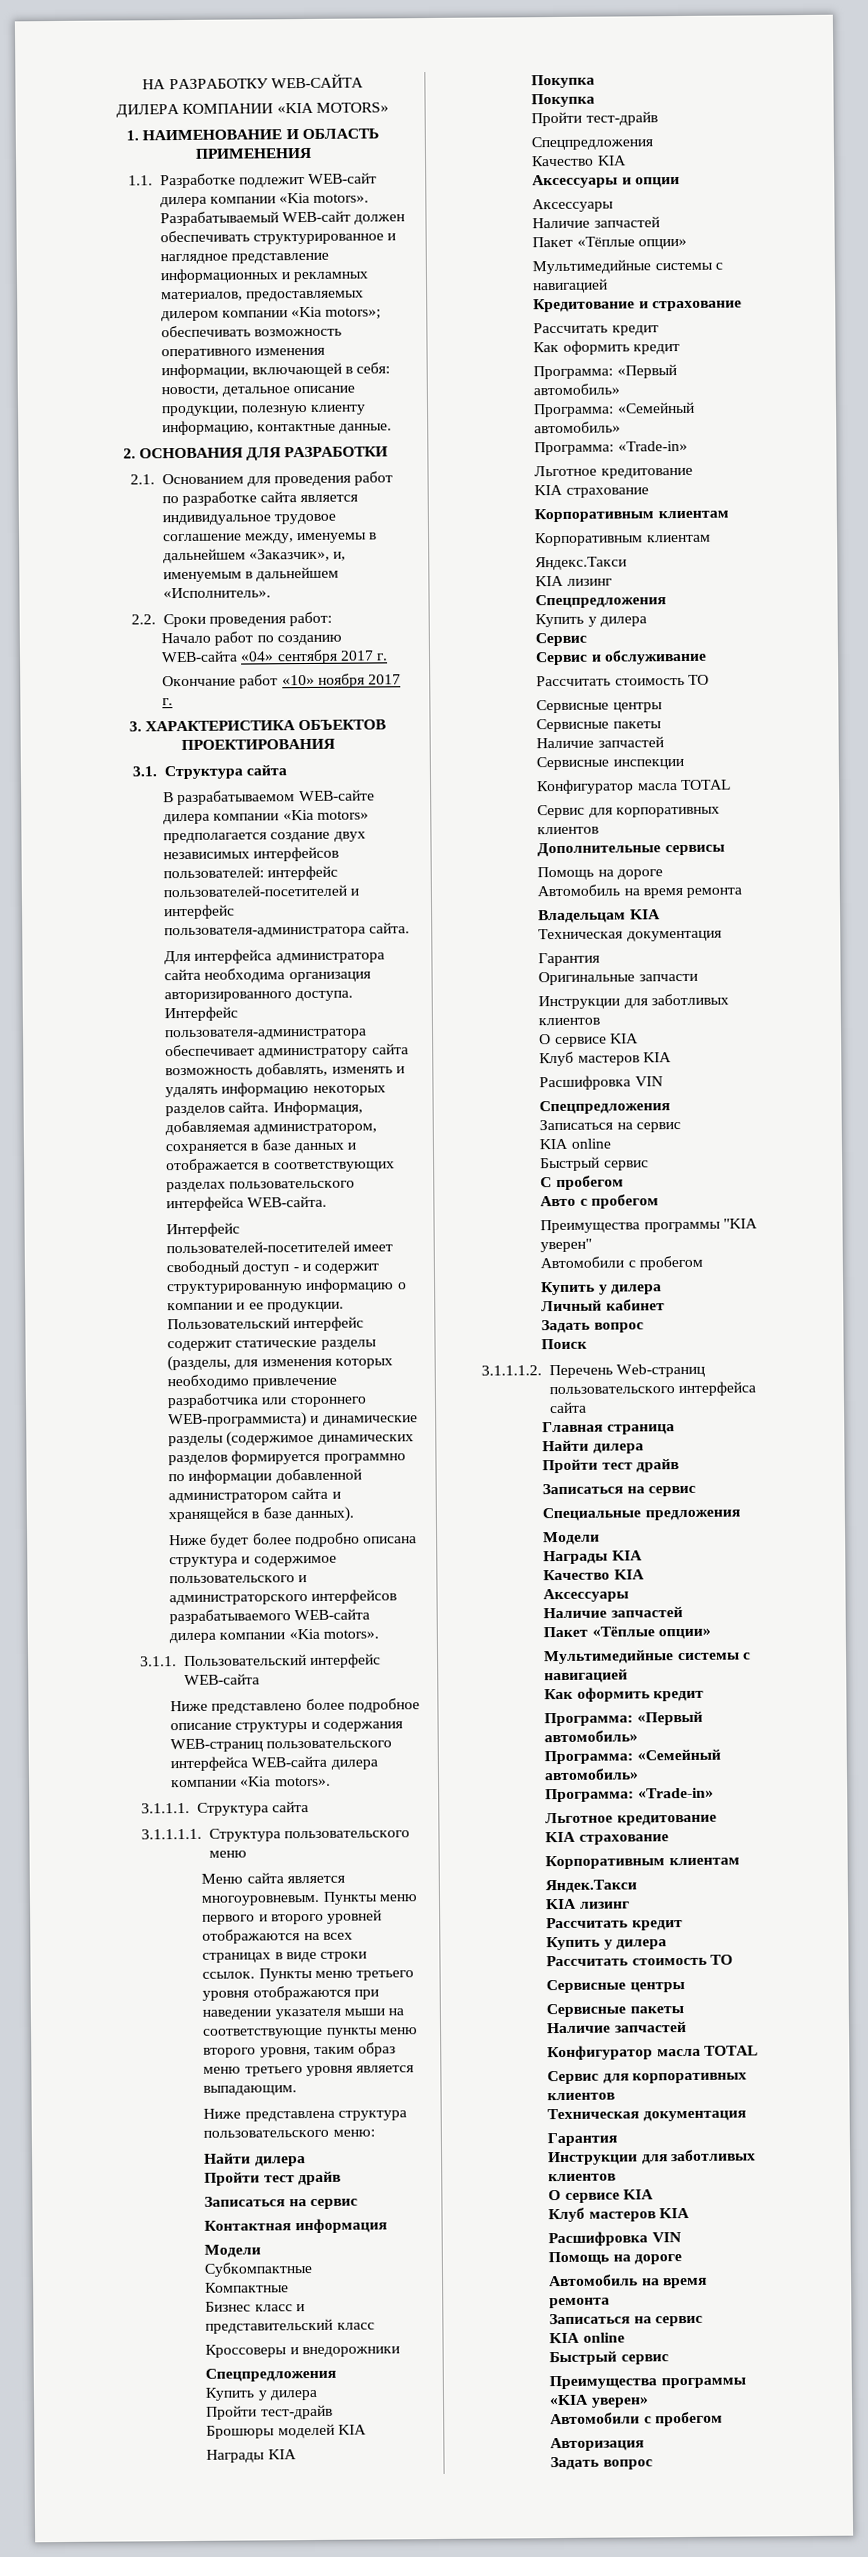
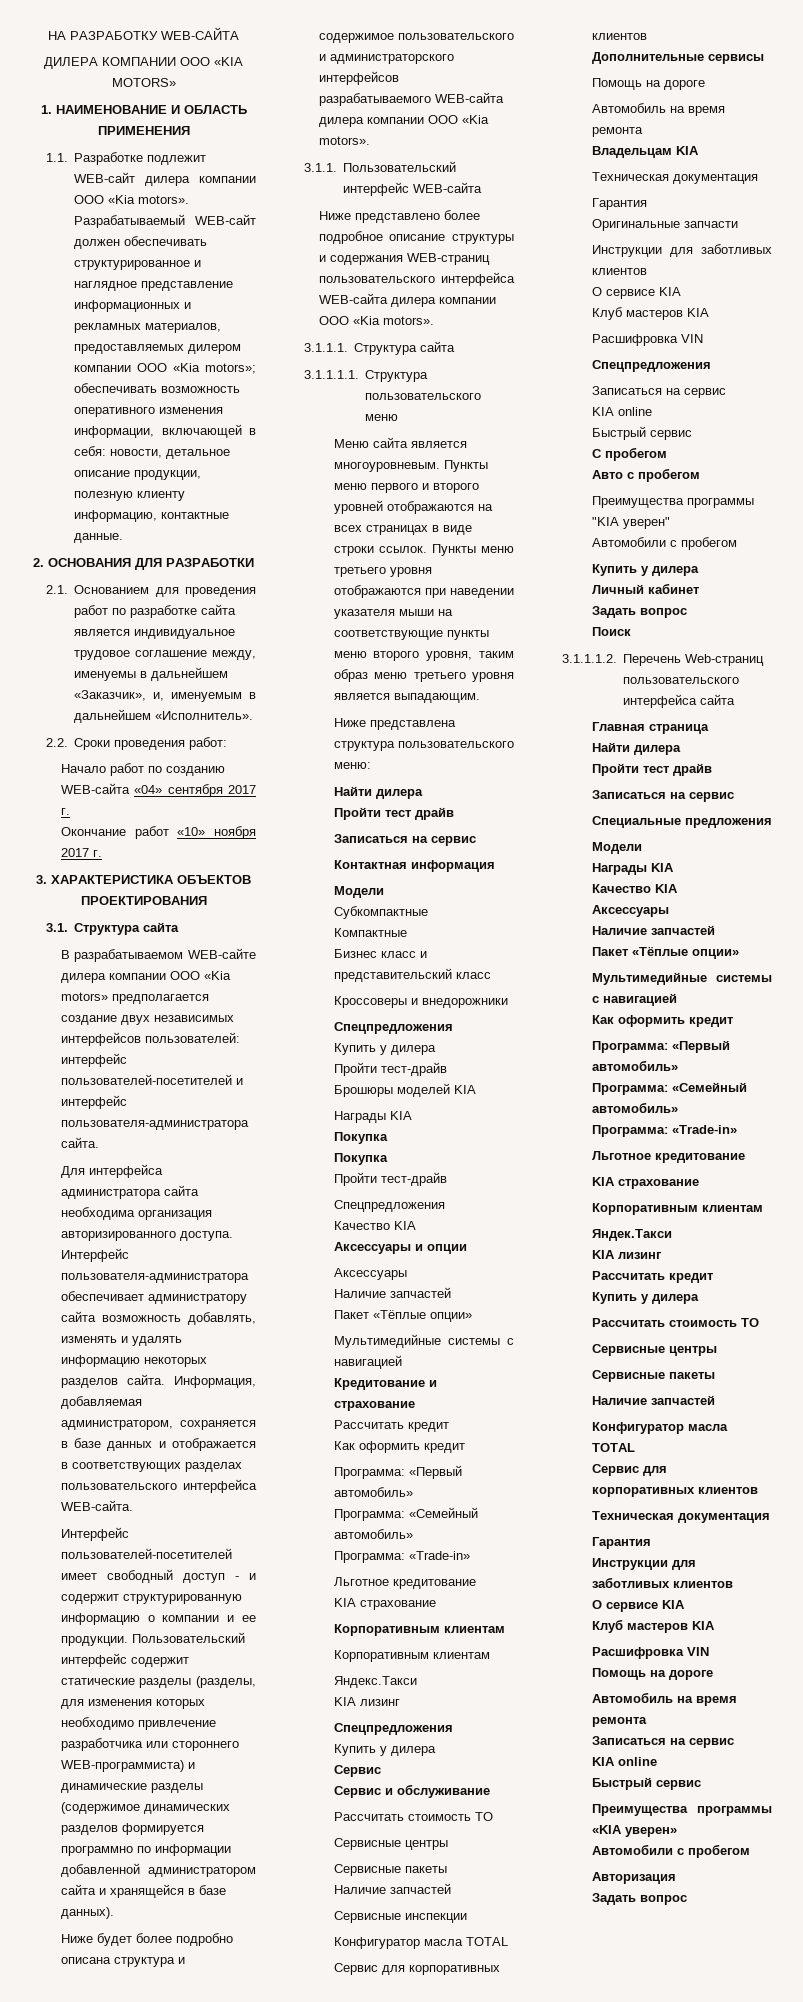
- ДИЛЕРА КОМПАНИИ «KIA MOTORS»
+ ДИЛЕРА КОМПАНИИ ООО «KIA MOTORS»
- 1.1. Разработке подлежит WEB-сайт дилера компании «Kia motors».
+ 1.1. Разработке подлежит WEB-сайт дилера компании ООО «Kia motors».
- Разрабатываемый WEB-сайт должен обеспечивать структурированное и наглядное представление информационных и рекламных материалов, предоставляемых дилером компании «Kia motors»; обеспечивать возможность оперативного изменения информации, включающей в себя: новости, детальное описание продукции, полезную клиенту информацию, контактные данные.
+ Разрабатываемый WEB-сайт должен обеспечивать структурированное и наглядное представление информационных и рекламных материалов, предоставляемых дилером компании ООО «Kia motors»; обеспечивать возможность оперативного изменения информации, включающей в себя: новости, детальное описание продукции, полезную клиенту информацию, контактные данные.
- В разрабатываемом WEB-сайте дилера компании «Kia motors» предполагается создание двух независимых интерфейсов пользователей: интерфейс пользователей-посетителей и интерфейс пользователя-администратора сайта.
+ В разрабатываемом WEB-сайте дилера компании ООО «Kia motors» предполагается создание двух независимых интерфейсов пользователей: интерфейс пользователей-посетителей и интерфейс пользователя-администратора сайта.
- Ниже будет более подробно описана структура и содержимое пользовательского и администраторского интерфейсов разрабатываемого WEB-сайта дилера компании «Kia motors».
+ Ниже будет более подробно описана структура и содержимое пользовательского и администраторского интерфейсов разрабатываемого WEB-сайта дилера компании ООО «Kia motors».
- Ниже представлено более подробное описание структуры и содержания WEB-страниц пользовательского интерфейса WEB-сайта дилера компании «Kia motors».
+ Ниже представлено более подробное описание структуры и содержания WEB-страниц пользовательского интерфейса WEB-сайта дилера компании ООО «Kia motors».

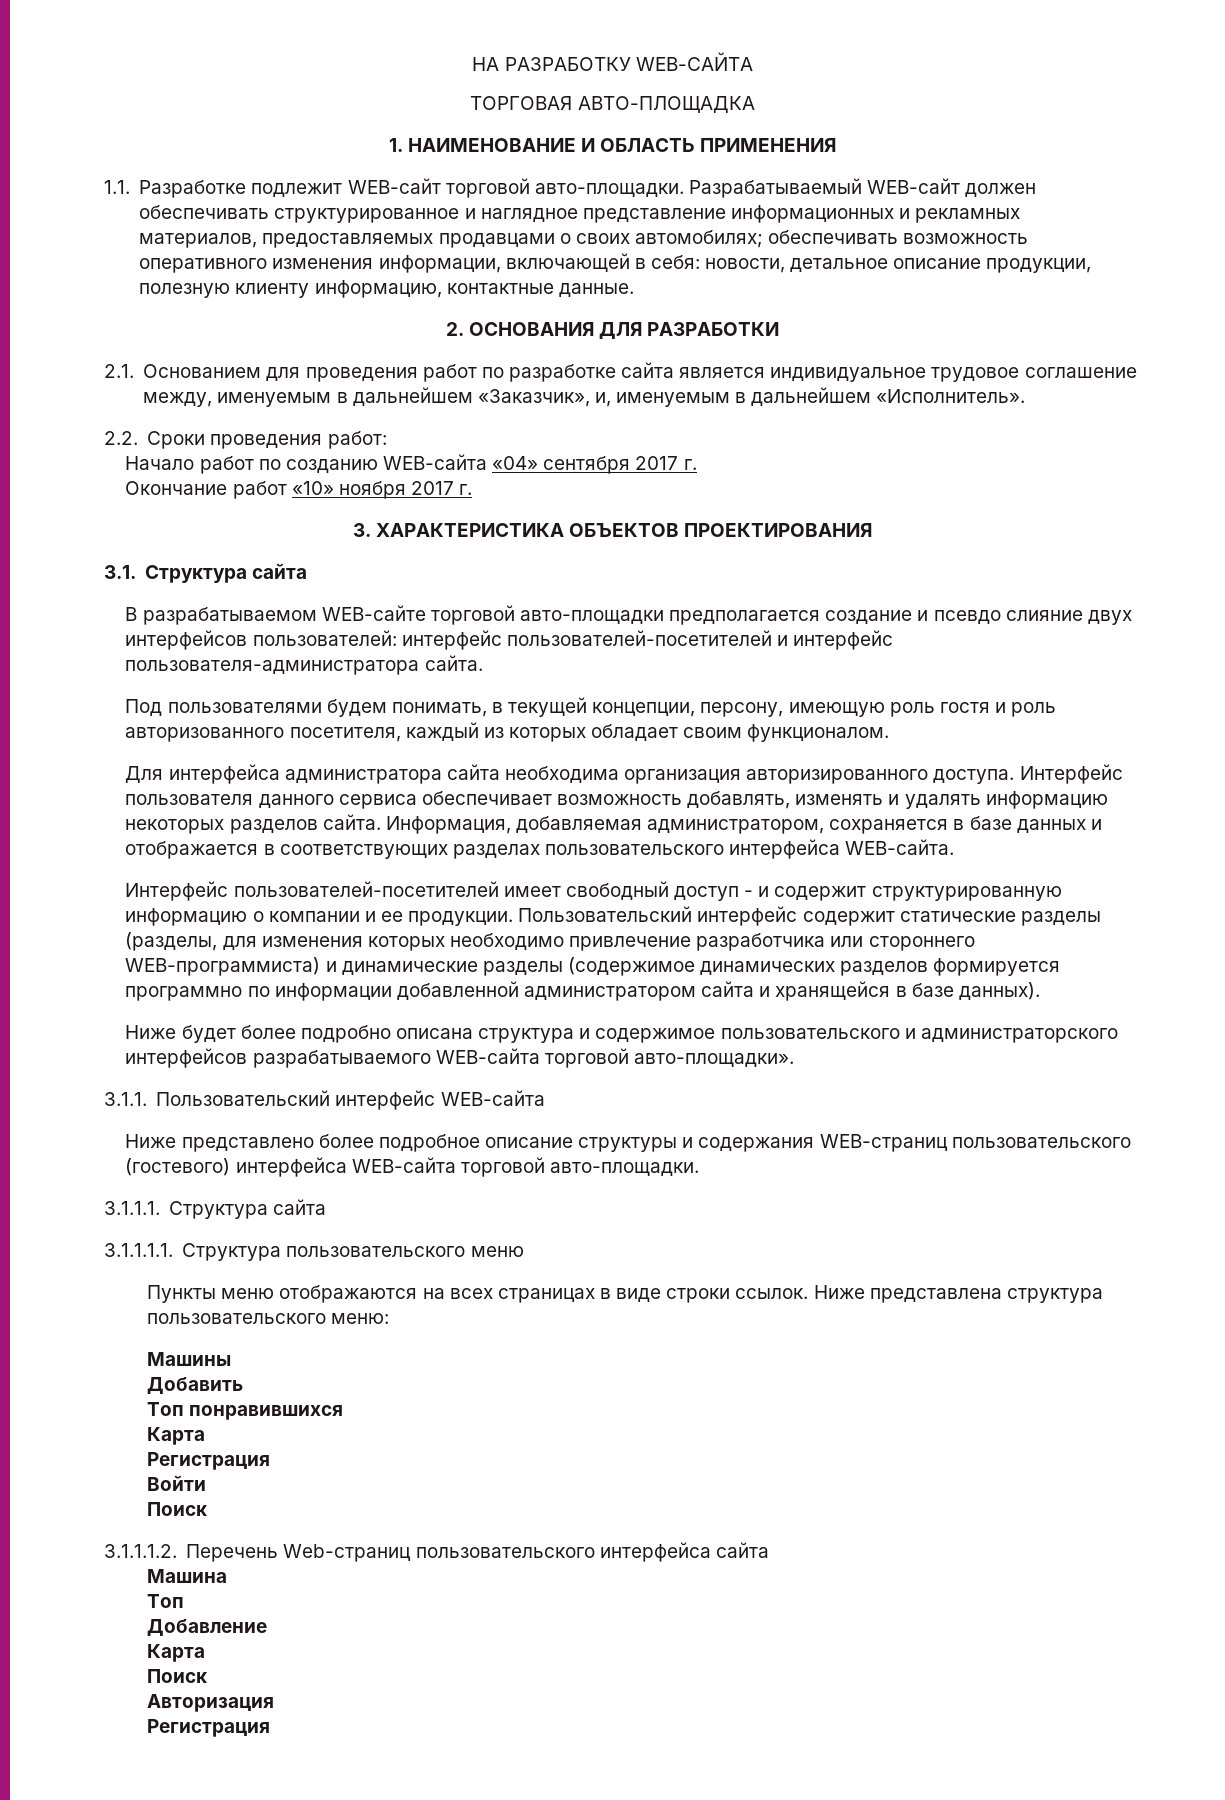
- ДИЛЕРА КОМПАНИИ ООО «KIA MOTORS»
+ ТОРГОВАЯ АВТО-ПЛОЩАДКА
- 1.1. Разработке подлежит WEB-сайт дилера компании ООО «Kia motors».
+ 1.1. Разработке подлежит WEB-сайт торговой авто-площадки.
- Разрабатываемый WEB-сайт должен обеспечивать структурированное и наглядное представление информационных и рекламных материалов, предоставляемых дилером компании ООО «Kia motors»; обеспечивать возможность оперативного изменения информации, включающей в себя: новости, детальное описание продукции, полезную клиенту информацию, контактные данные.
+ Разрабатываемый WEB-сайт должен обеспечивать структурированное и наглядное представление информационных и рекламных материалов, предоставляемых продавцами о своих автомобилях; обеспечивать возможность оперативного изменения информации, включающей в себя: новости, детальное описание продукции, полезную клиенту информацию, контактные данные.
- 2.1. Основанием для проведения работ по разработке сайта является индивидуальное трудовое соглашение между, именуемы в дальнейшем «Заказчик», и, именуемым в дальнейшем «Исполнитель».
+ 2.1. Основанием для проведения работ по разработке сайта является индивидуальное трудовое соглашение между, именуемым в дальнейшем «Заказчик», и, именуемым в дальнейшем «Исполнитель».
- В разрабатываемом WEB-сайте дилера компании ООО «Kia motors» предполагается создание двух независимых интерфейсов пользователей: интерфейс пользователей-посетителей и интерфейс пользователя-администратора сайта.
+ В разрабатываемом WEB-сайте торговой авто-площадки предполагается создание и псевдо слияние двух интерфейсов пользователей: интерфейс пользователей-посетителей и интерфейс пользователя-администратора сайта.
+ Под пользователями будем понимать, в текущей концепции, персону, имеющую роль гостя и роль авторизованного посетителя, каждый из которых обладает своим функционалом.
- Интерфейс пользователя-администратора обеспечивает администратору сайта возможность добавлять, изменять и удалять информацию некоторых разделов сайта.
+ Интерфейс пользователя данного сервиса обеспечивает возможность добавлять, изменять и удалять информацию некоторых разделов сайта.
- Ниже будет более подробно описана структура и содержимое пользовательского и администраторского интерфейсов разрабатываемого WEB-сайта дилера компании ООО «Kia motors».
+ Ниже будет более подробно описана структура и содержимое пользовательского и администраторского интерфейсов разрабатываемого WEB-сайта торговой авто-площадки».
- Ниже представлено более подробное описание структуры и содержания WEB-страниц пользовательского интерфейса WEB-сайта дилера компании ООО «Kia motors».
+ Ниже представлено более подробное описание структуры и содержания WEB-страниц пользовательского (гостевого) интерфейса WEB-сайта торговой авто-площадки.
- Меню сайта является многоуровневым. Пункты меню первого и второго уровней отображаются на всех страницах в виде строки ссылок. Пункты меню третьего уровня отображаются при наведении указателя мыши на соответствующие пункты меню второго уровня, таким образ меню третьего уровня является выпадающим.
- Ниже представлена структура пользовательского меню:
- Найти дилера
- Пройти тест драйв
- Записаться на сервис
- Контактная информация
- Модели
- Субкомпактные
- Компактные
- Бизнес класс и представительский класс
- Кроссоверы и внедорожники
- Спецпредложения
- Купить у дилера
- Пройти тест-драйв
- Брошюры моделей KIA
- Награды KIA
- Покупка
- Покупка
- Пройти тест-драйв
- Спецпредложения
- Качество KIA
- Аксессуары и опции
- Аксессуары
- Наличие запчастей
- Пакет «Тёплые опции»
- Мультимедийные системы с навигацией
- Кредитование и страхование
- Рассчитать кредит
- Как оформить кредит
- Программа: «Первый автомобиль»
- Программа: «Семейный автомобиль»
- Программа: «Trade-in»
- Льготное кредитование
- KIA страхование
- Корпоративным клиентам
- Корпоративным клиентам
- Яндекс.Такси
- KIA лизинг
- Спецпредложения
- Купить у дилера
- Сервис
- Сервис и обслуживание
- Рассчитать стоимость ТО
- Сервисные центры
- Сервисные пакеты
- Наличие запчастей
- Сервисные инспекции
- Конфигуратор масла TOTAL
- Сервис для корпоративных клиентов
- Дополнительные сервисы
- Помощь на дороге
- Автомобиль на время ремонта
- Владельцам KIA
- Техническая документация
- Гарантия
- Оригинальные запчасти
- Инструкции для заботливых клиентов
- О сервисе KIA
- Клуб мастеров KIA
- Расшифровка VIN
- Спецпредложения
- Записаться на сервис
- KIA online
- Быстрый сервис
- С пробегом
- Авто с пробегом
- Преимущества программы "KIA уверен"
- Автомобили с пробегом
- Купить у дилера
- Личный кабинет
- Задать вопрос
+ Пункты меню отображаются на всех страницах в виде строки ссылок. Ниже представлена структура пользовательского меню:
+ Машины
+ Добавить
+ Топ понравившихся
+ Карта
+ Регистрация
+ Войти
- Главная страница
- Найти дилера
- Пройти тест драйв
- Записаться на сервис
- Специальные предложения
- Модели
- Награды KIA
- Качество KIA
- Аксессуары
- Наличие запчастей
- Пакет «Тёплые опции»
- Мультимедийные системы с навигацией
- Как оформить кредит
- Программа: «Первый автомобиль»
- Программа: «Семейный автомобиль»
- Программа: «Trade-in»
- Льготное кредитование
- KIA страхование
- Корпоративным клиентам
- Яндек.Такси
- KIA лизинг
- Рассчитать кредит
- Купить у дилера
- Рассчитать стоимость ТО
- Сервисные центры
- Сервисные пакеты
- Наличие запчастей
- Конфигуратор масла TOTAL
- Сервис для корпоративных клиентов
- Техническая документация
- Гарантия
- Инструкции для заботливых клиентов
- О сервисе KIA
- Клуб мастеров KIA
- Расшифровка VIN
- Помощь на дороге
- Автомобиль на время ремонта
- Записаться на сервис
- KIA online
- Быстрый сервис
- Преимущества программы «KIA уверен»
- Автомобили с пробегом
+ Машина
+ Топ
+ Добавление
+ Карта
+ Поиск
  Авторизация
- Задать вопрос
+ Регистрация

